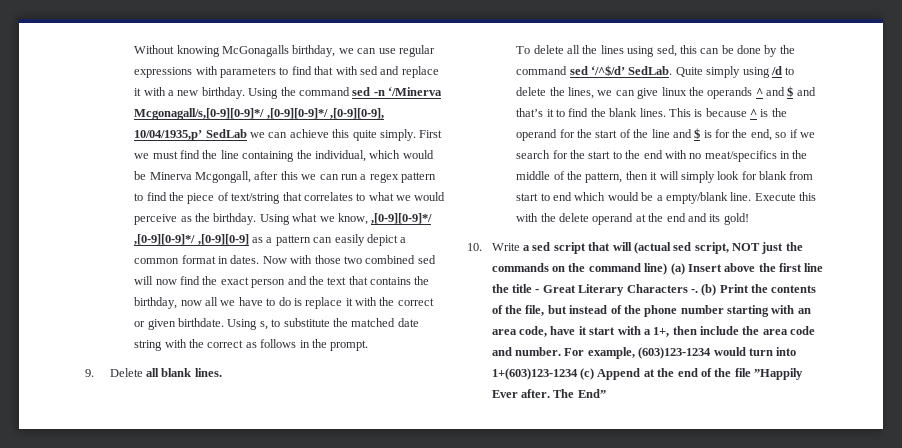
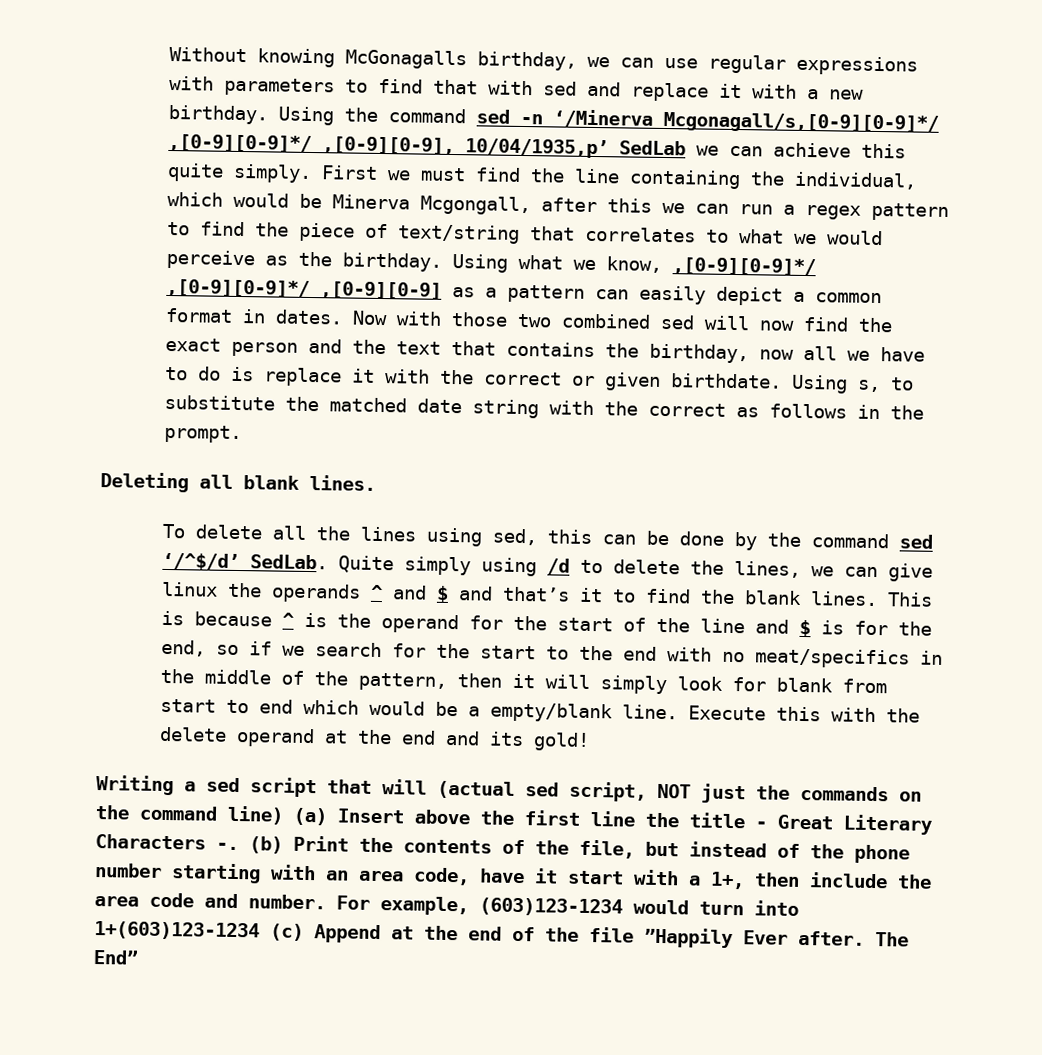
- 9. Delete all blank lines.
+ Deleting all blank lines.
- 10. Write a sed script that will (actual sed script, NOT just the commands on the command line) (a) Insert above the first line the title - Great Literary Characters -.
+ Writing a sed script that will (actual sed script, NOT just the commands on the command line) (a) Insert above the first line the title - Great Literary Characters -.

